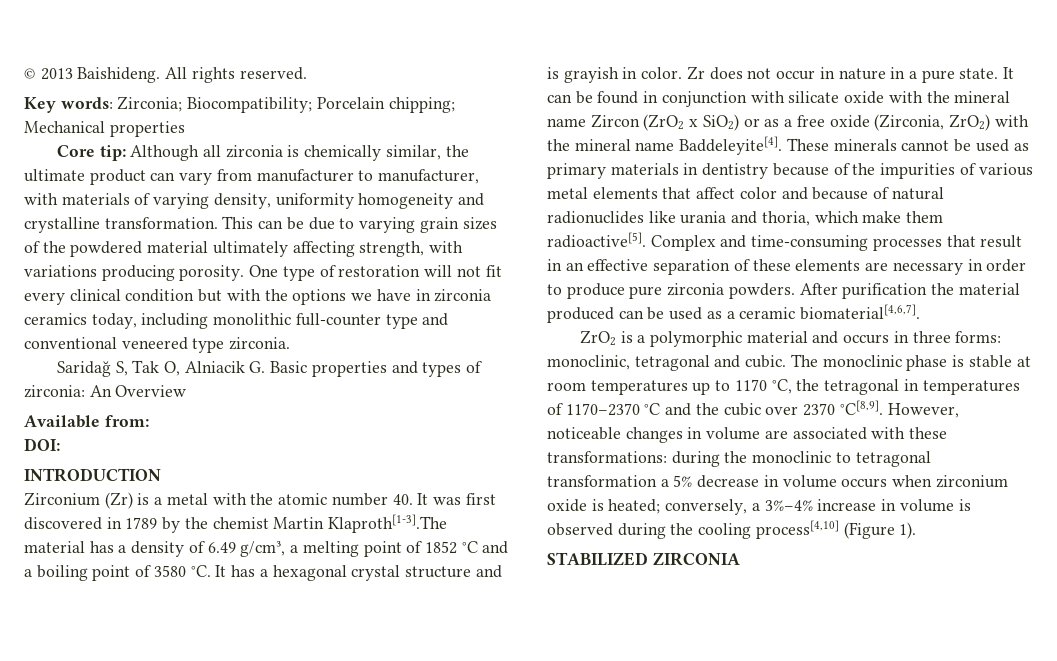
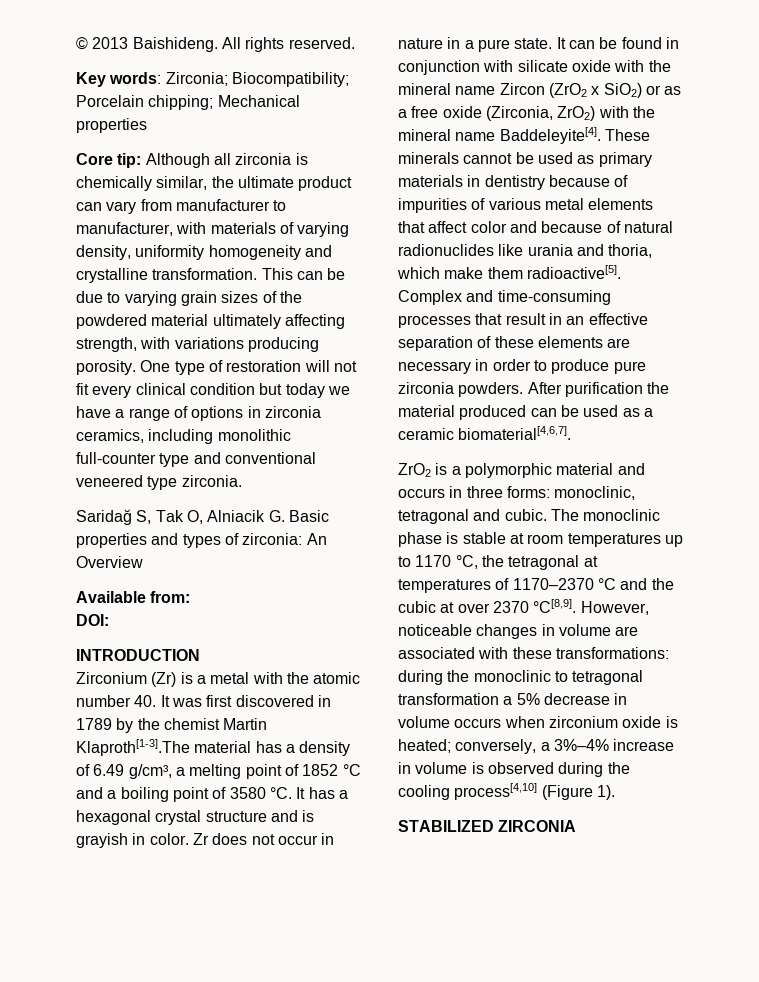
- One type of restoration will not fit every clinical condition but with the options we have in zirconia ceramics today, including monolithic full-counter type and conventional veneered type zirconia.
+ One type of restoration will not fit every clinical condition but today we have a range of options in zirconia ceramics, including monolithic full-counter type and conventional veneered type zirconia.
- These minerals cannot be used as primary materials in dentistry because of the impurities of various metal elements that affect color and because of natural radionuclides like urania and thoria, which make them radioactive[5].
+ These minerals cannot be used as primary materials in dentistry because of impurities of various metal elements that affect color and because of natural radionuclides like urania and thoria, which make them radioactive[5].
- The monoclinic phase is stable at room temperatures up to 1170 °C, the tetragonal in temperatures of 1170–2370 °C and the cubic over 2370 °C[8,9].
+ The monoclinic phase is stable at room temperatures up to 1170 °C, the tetragonal at temperatures of 1170–2370 °C and the cubic at over 2370 °C[8,9].

